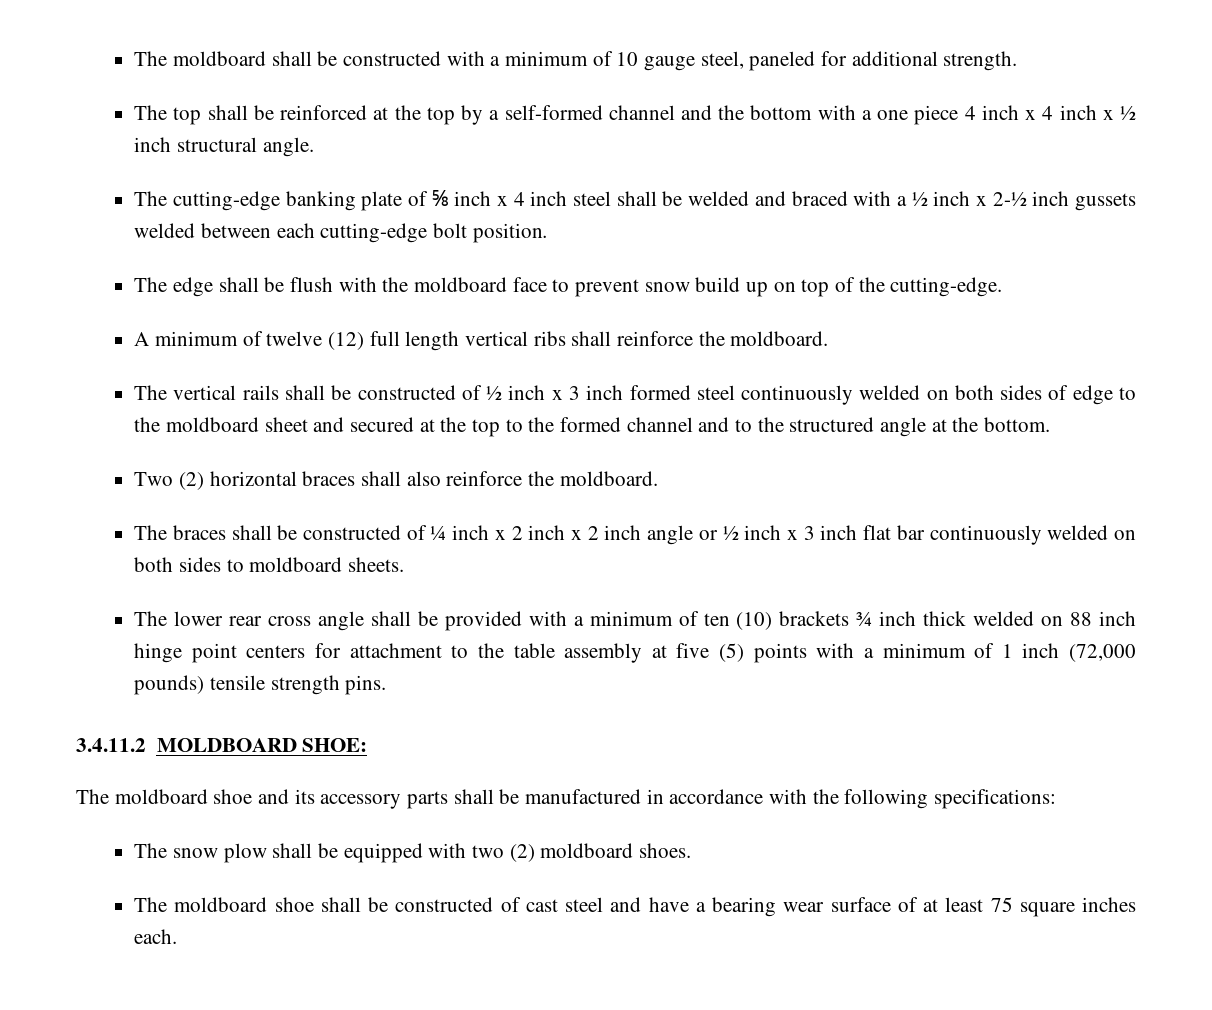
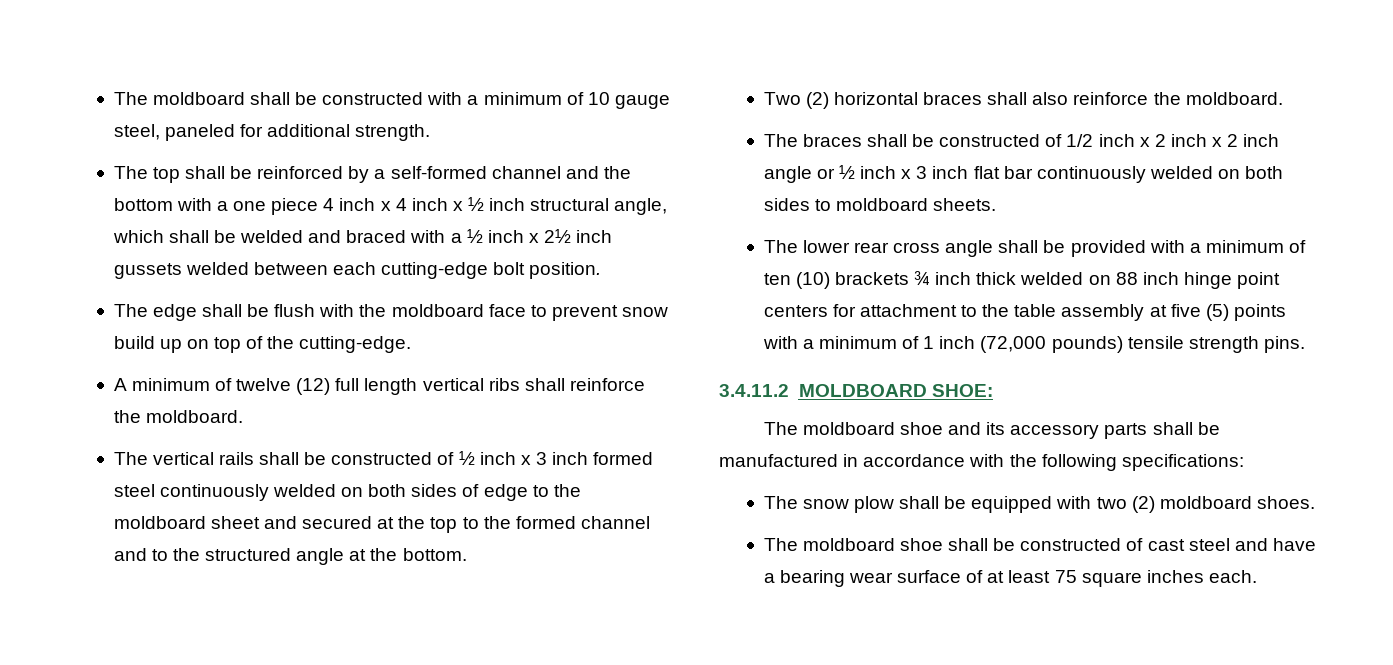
- The top shall be reinforced at the top by a self-formed channel and the bottom with a one piece 4 inch x 4 inch x ½ inch structural angle.
- The cutting-edge banking plate of ⅝ inch x 4 inch steel shall be welded and braced with a ½ inch x 2-½ inch gussets welded between each cutting-edge bolt position.
+ The top shall be reinforced by a self-formed channel and the bottom with a one piece 4 inch x 4 inch x ½ inch structural angle, which shall be welded and braced with a ½ inch x 2½ inch gussets welded between each cutting-edge bolt position.
- The braces shall be constructed of ¼ inch x 2 inch x 2 inch angle or ½ inch x 3 inch flat bar continuously welded on both sides to moldboard sheets.
+ The braces shall be constructed of 1/2 inch x 2 inch x 2 inch angle or ½ inch x 3 inch flat bar continuously welded on both sides to moldboard sheets.

